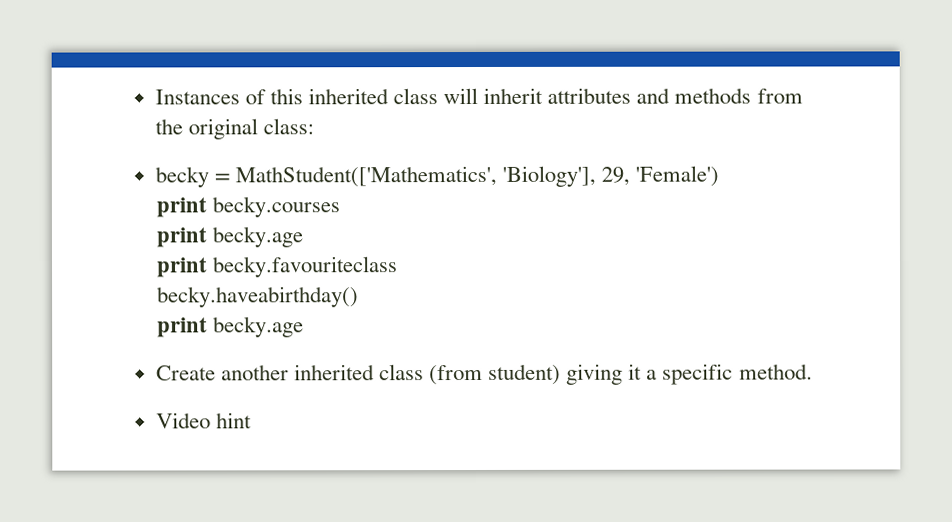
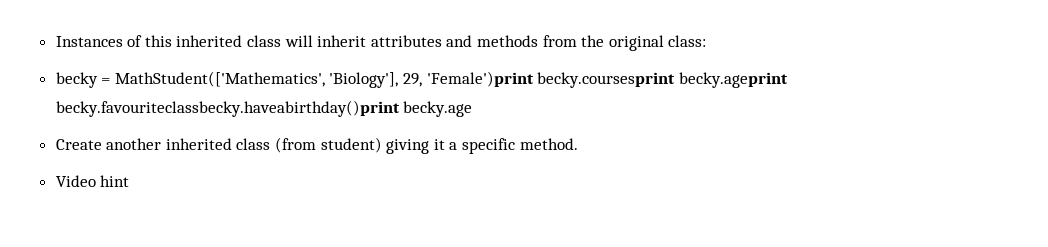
- becky = MathStudent(['Mathematics', 'Biology'], 29, 'Female')
- print becky.courses
- print becky.age
- print becky.favouriteclass
- becky.haveabirthday()
- print becky.age
+ becky = MathStudent(['Mathematics', 'Biology'], 29, 'Female')print becky.coursesprint becky.ageprint becky.favouriteclassbecky.haveabirthday()print becky.age

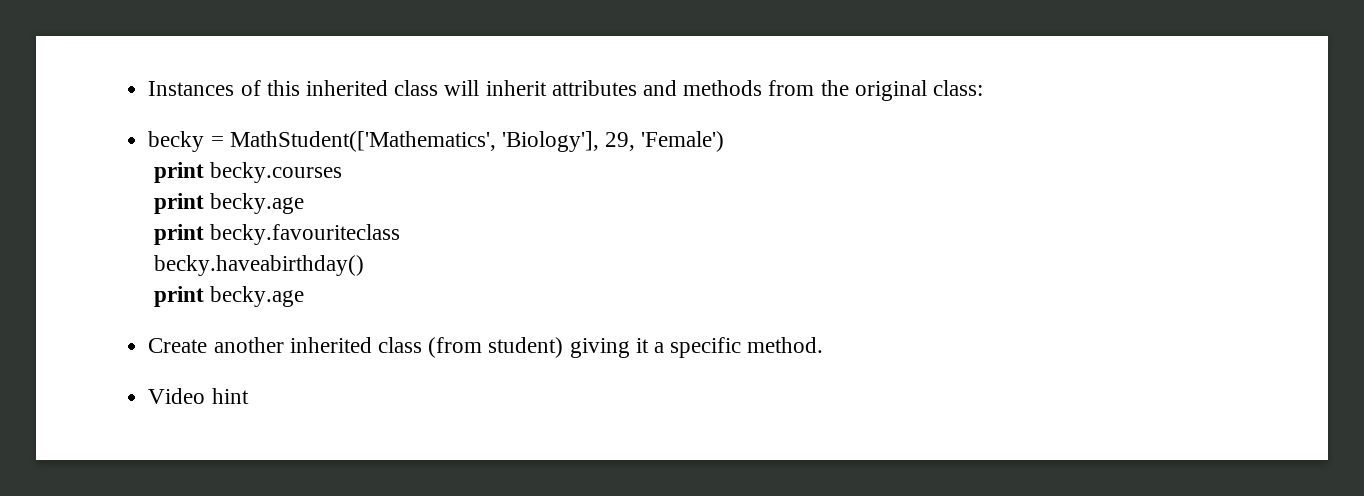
- becky = MathStudent(['Mathematics', 'Biology'], 29, 'Female')print becky.coursesprint becky.ageprint becky.favouriteclassbecky.haveabirthday()print becky.age
+ becky = MathStudent(['Mathematics', 'Biology'], 29, 'Female')
+ print becky.courses
+ print becky.age
+ print becky.favouriteclass
+ becky.haveabirthday()
+ print becky.age

